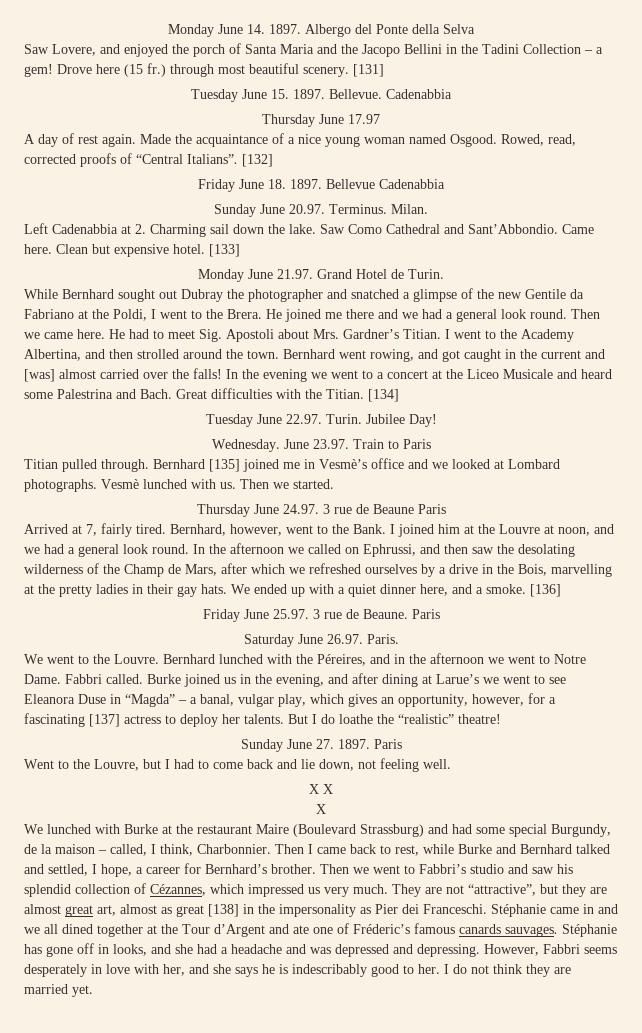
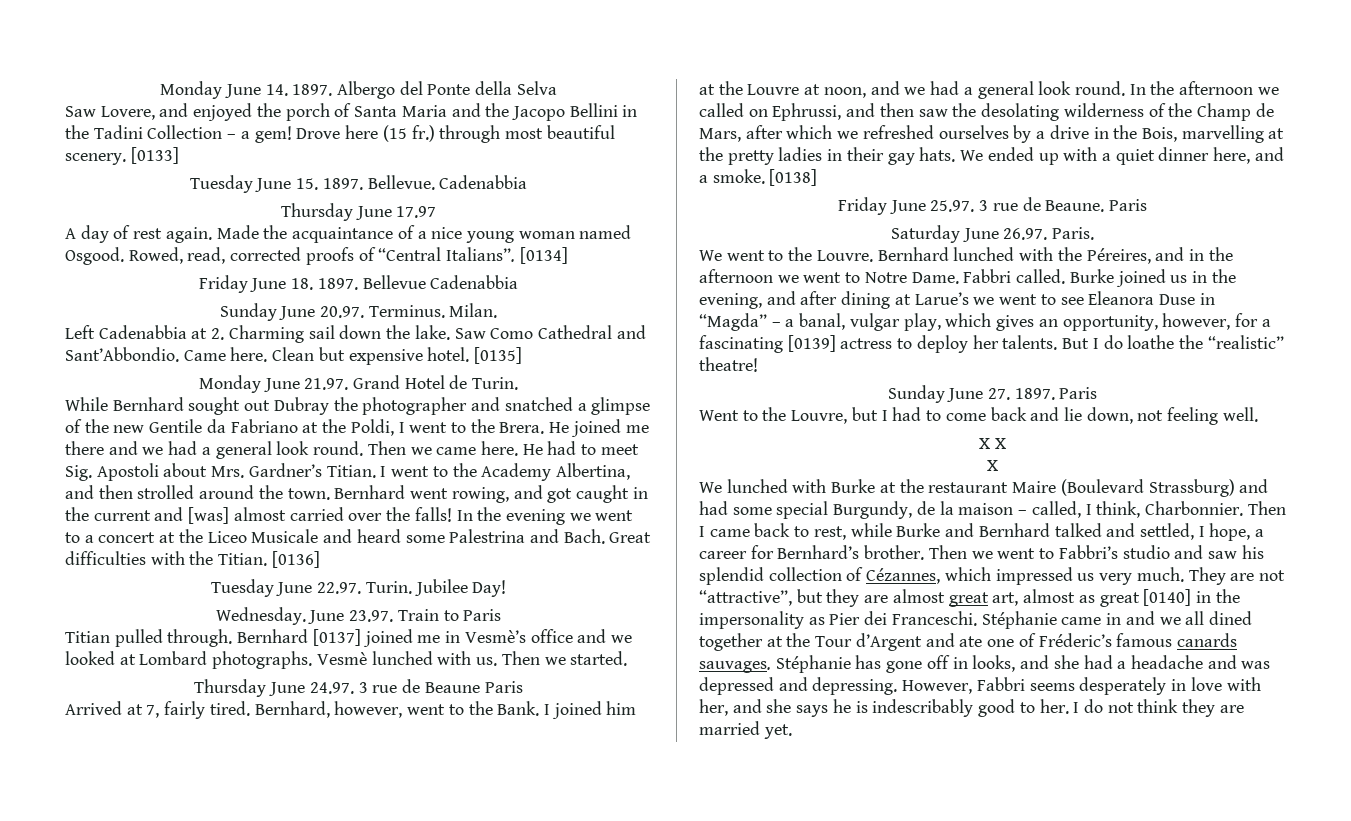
- [131]
+ [0133]
- [132]
+ [0134]
- [133]
+ [0135]
- [134]
+ [0136]
- Bernhard [135] joined me in Vesmè’s office and we looked at Lombard photographs.
+ Bernhard [0137] joined me in Vesmè’s office and we looked at Lombard photographs.
- [136]
+ [0138]
- Burke joined us in the evening, and after dining at Larue’s we went to see Eleanora Duse in “Magda” – a banal, vulgar play, which gives an opportunity, however, for a fascinating [137] actress to deploy her talents.
+ Burke joined us in the evening, and after dining at Larue’s we went to see Eleanora Duse in “Magda” – a banal, vulgar play, which gives an opportunity, however, for a fascinating [0139] actress to deploy her talents.
- They are not “attractive”, but they are almost great art, almost as great [138] in the impersonality as Pier dei Franceschi.
+ They are not “attractive”, but they are almost great art, almost as great [0140] in the impersonality as Pier dei Franceschi.

